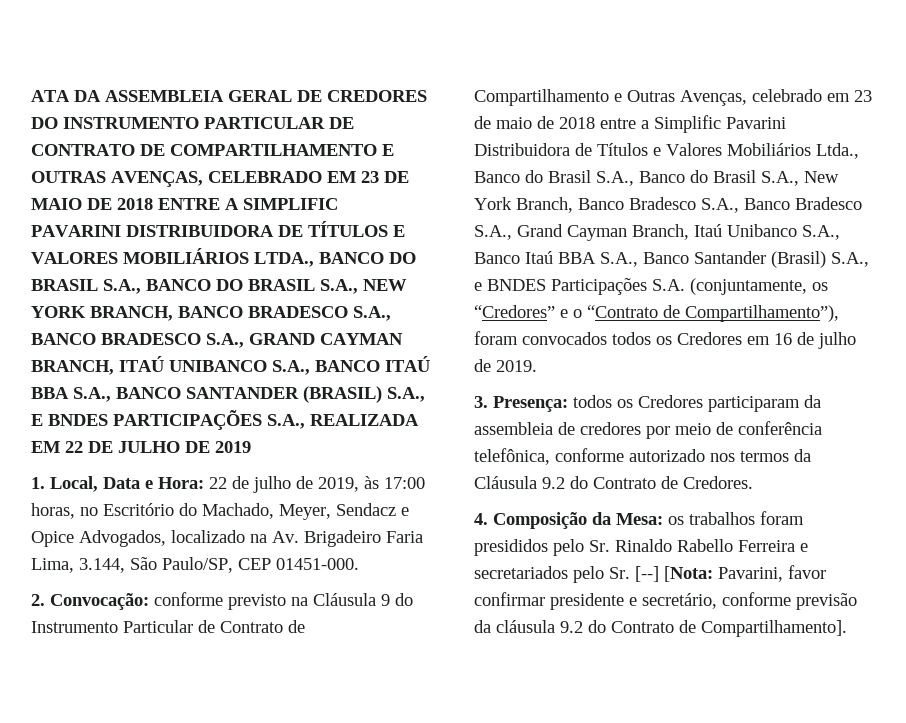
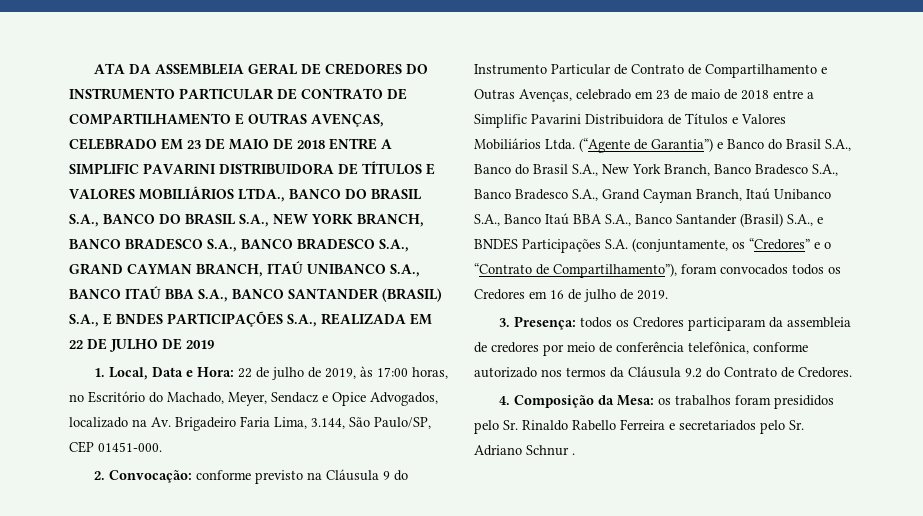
- conforme previsto na Cláusula 9 do Instrumento Particular de Contrato de Compartilhamento e Outras Avenças, celebrado em 23 de maio de 2018 entre a Simplific Pavarini Distribuidora de Títulos e Valores Mobiliários Ltda., Banco do Brasil S.A., Banco do Brasil S.A., New York Branch, Banco Bradesco S.A., Banco Bradesco S.A., Grand Cayman Branch, Itaú Unibanco S.A., Banco Itaú BBA S.A., Banco Santander (Brasil) S.A., e BNDES Participações S.A. (conjuntamente, os “Credores” e o “Contrato de Compartilhamento”), foram convocados todos os Credores em 16 de julho de 2019.
+ conforme previsto na Cláusula 9 do Instrumento Particular de Contrato de Compartilhamento e Outras Avenças, celebrado em 23 de maio de 2018 entre a Simplific Pavarini Distribuidora de Títulos e Valores Mobiliários Ltda. (“Agente de Garantia”) e Banco do Brasil S.A., Banco do Brasil S.A., New York Branch, Banco Bradesco S.A., Banco Bradesco S.A., Grand Cayman Branch, Itaú Unibanco S.A., Banco Itaú BBA S.A., Banco Santander (Brasil) S.A., e BNDES Participações S.A. (conjuntamente, os “Credores” e o “Contrato de Compartilhamento”), foram convocados todos os Credores em 16 de julho de 2019.
- 4. Composição da Mesa: os trabalhos foram presididos pelo Sr. Rinaldo Rabello Ferreira e secretariados pelo Sr. [--] [Nota: Pavarini, favor confirmar presidente e secretário, conforme previsão da cláusula 9.2 do Contrato de Compartilhamento].
+ 4. Composição da Mesa: os trabalhos foram presididos pelo Sr. Rinaldo Rabello Ferreira e secretariados pelo Sr. Adriano Schnur .

